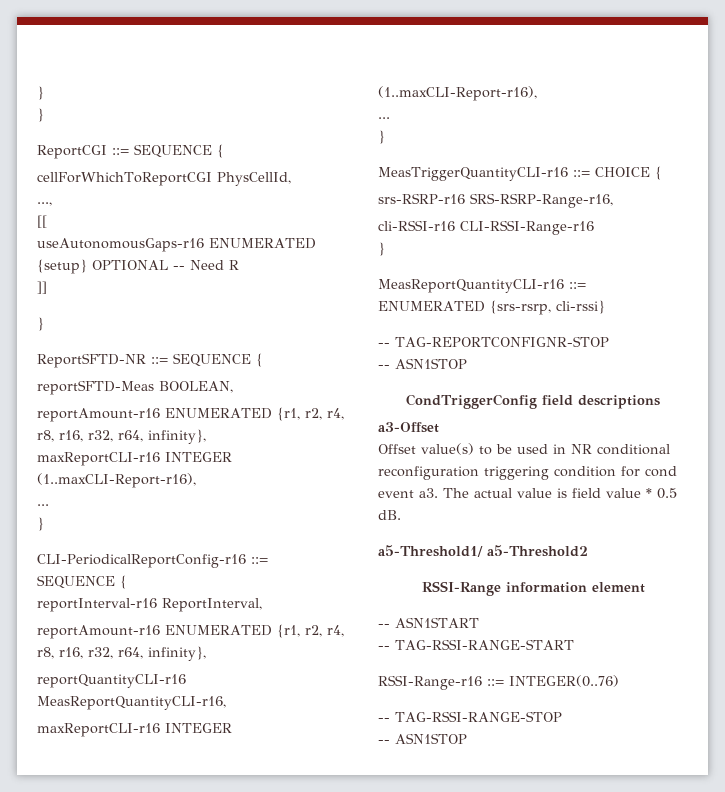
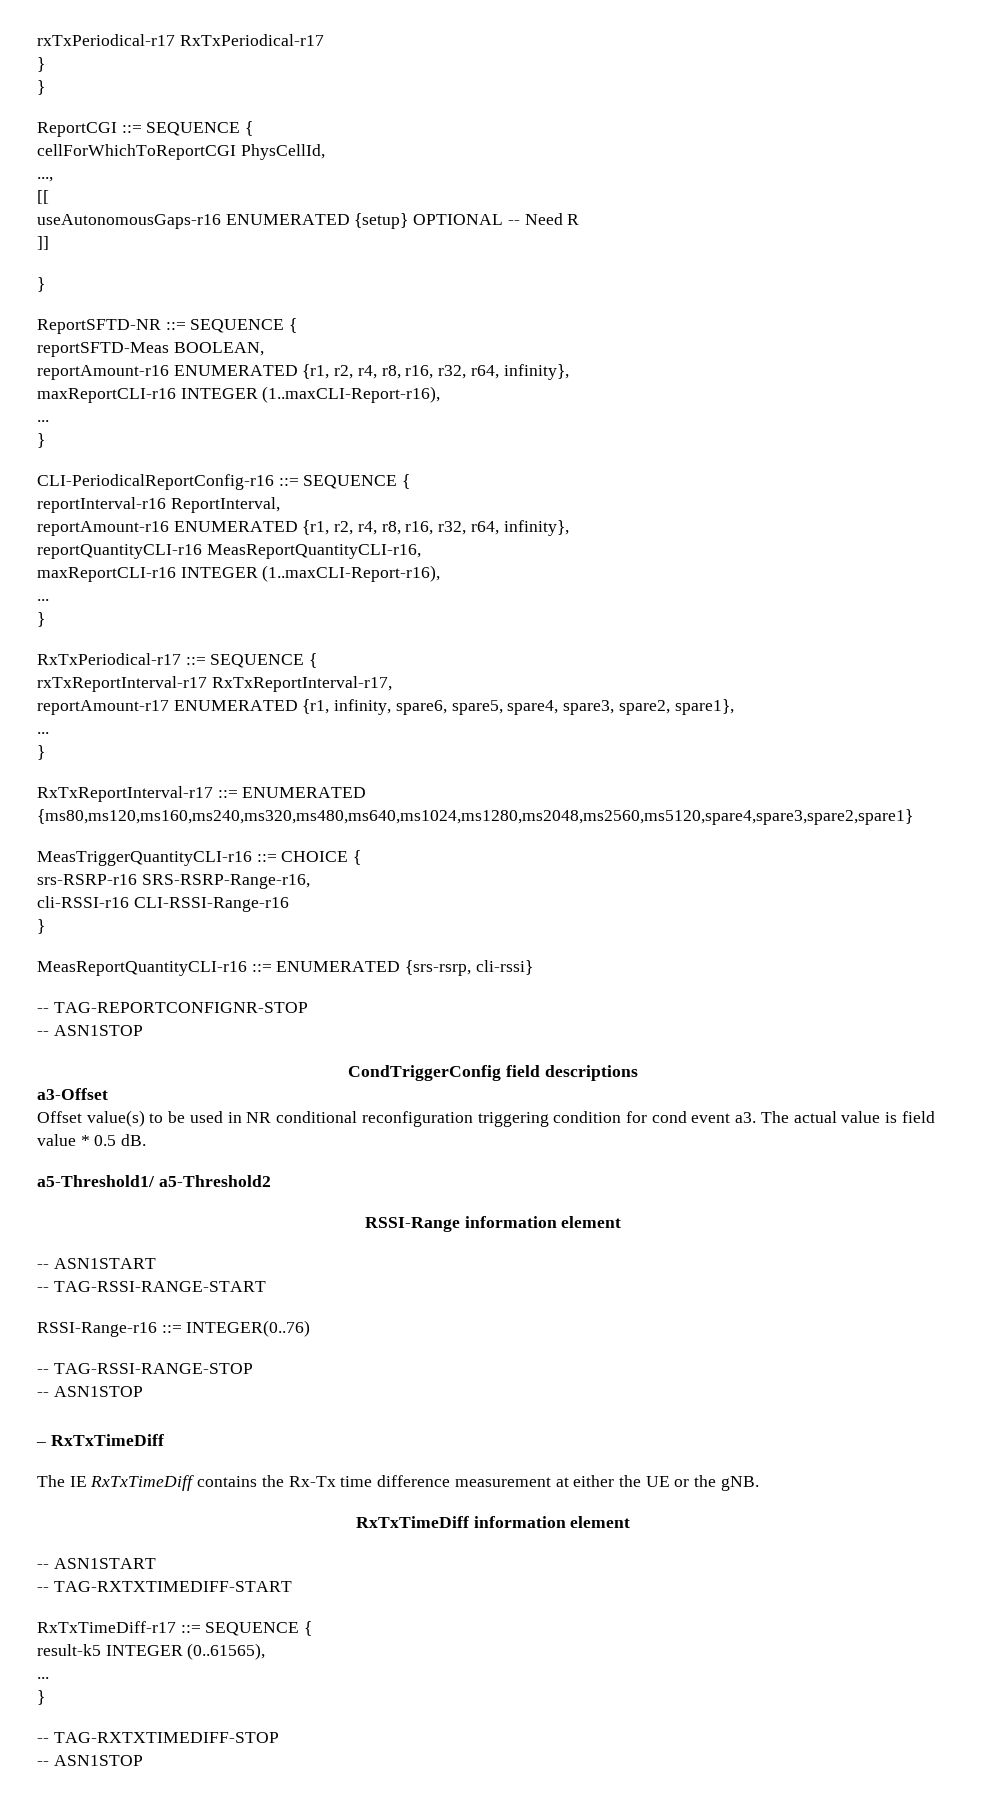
+ rxTxPeriodical-r17 RxTxPeriodical-r17
+ RxTxPeriodical-r17 ::= SEQUENCE {
+ rxTxReportInterval-r17 RxTxReportInterval-r17,
+ reportAmount-r17 ENUMERATED {r1, infinity, spare6, spare5, spare4, spare3, spare2, spare1},
+ ...
+ }
+ RxTxReportInterval-r17 ::= ENUMERATED {ms80,ms120,ms160,ms240,ms320,ms480,ms640,ms1024,ms1280,ms2048,ms2560,ms5120,spare4,spare3,spare2,spare1}
+ – RxTxTimeDiff
+ The IE RxTxTimeDiff contains the Rx-Tx time difference measurement at either the UE or the gNB.
+ RxTxTimeDiff information element
+ -- ASN1START
+ -- TAG-RXTXTIMEDIFF-START
+ RxTxTimeDiff-r17 ::= SEQUENCE {
+ result-k5 INTEGER (0..61565),
+ ...
+ }
+ -- TAG-RXTXTIMEDIFF-STOP
+ -- ASN1STOP

